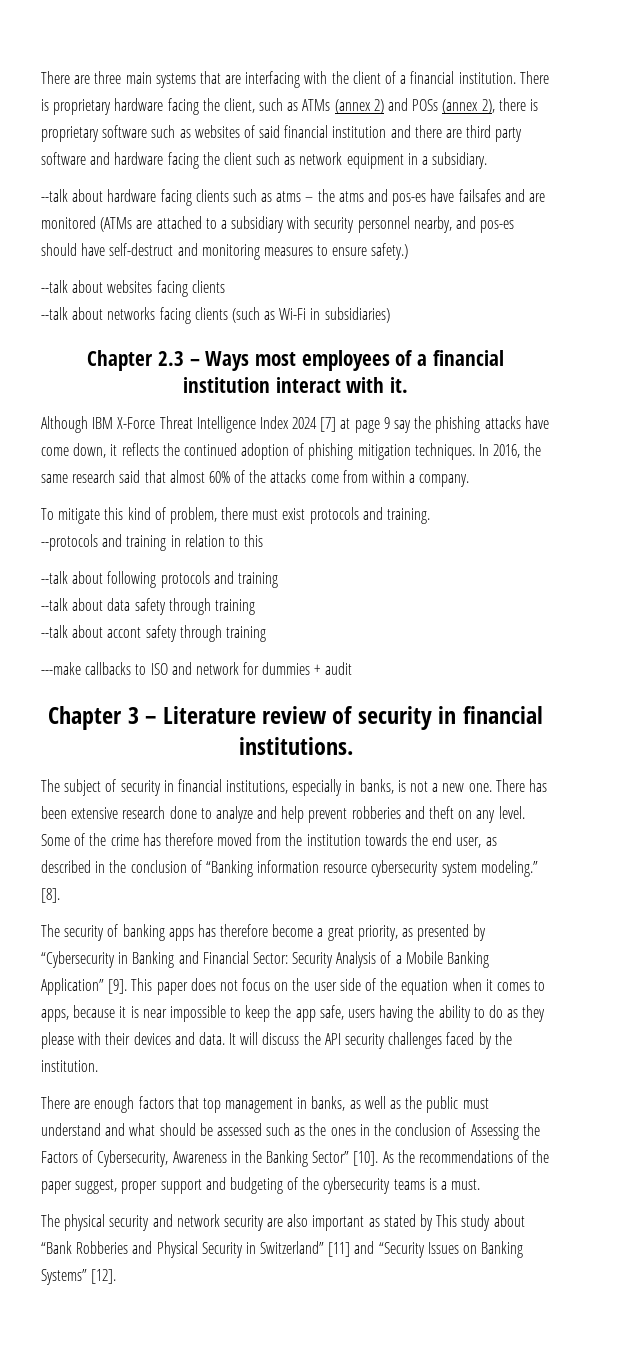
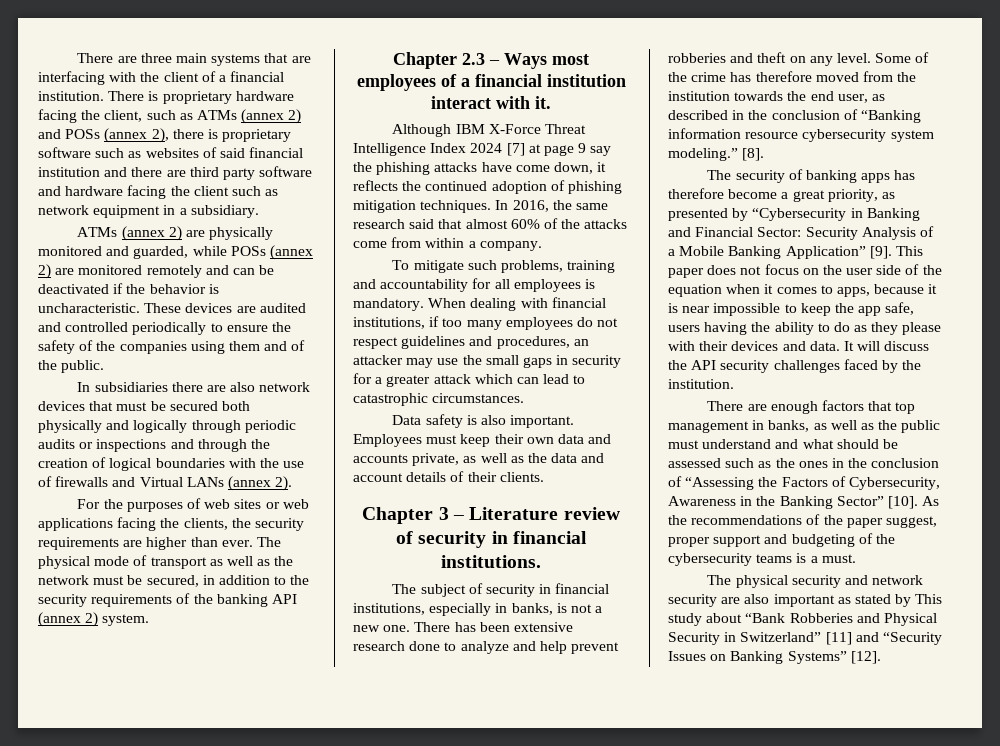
- --talk about hardware facing clients such as atms – the atms and pos-es have failsafes and are monitored (ATMs are attached to a subsidiary with security personnel nearby, and pos-es should have self-destruct and monitoring measures to ensure safety.)
- --talk about websites facing clients
- --talk about networks facing clients (such as Wi-Fi in subsidiaries)
+ ATMs (annex 2) are physically monitored and guarded, while POSs (annex 2) are monitored remotely and can be deactivated if the behavior is uncharacteristic. These devices are audited and controlled periodically to ensure the safety of the companies using them and of the public.
+ In subsidiaries there are also network devices that must be secured both physically and logically through periodic audits or inspections and through the creation of logical boundaries with the use of firewalls and Virtual LANs (annex 2).
+ For the purposes of web sites or web applications facing the clients, the security requirements are higher than ever. The physical mode of transport as well as the network must be secured, in addition to the security requirements of the banking API (annex 2) system.
- To mitigate this kind of problem, there must exist protocols and training.
- --protocols and training in relation to this
- --talk about following protocols and training
- --talk about data safety through training
- --talk about accont safety through training
- ---make callbacks to ISO and network for dummies + audit
+ To mitigate such problems, training and accountability for all employees is mandatory. When dealing with financial institutions, if too many employees do not respect guidelines and procedures, an attacker may use the small gaps in security for a greater attack which can lead to catastrophic circumstances.
+ Data safety is also important. Employees must keep their own data and accounts private, as well as the data and account details of their clients.
- There are enough factors that top management in banks, as well as the public must understand and what should be assessed such as the ones in the conclusion of Assessing the Factors of Cybersecurity, Awareness in the Banking Sector” [10].
+ There are enough factors that top management in banks, as well as the public must understand and what should be assessed such as the ones in the conclusion of “Assessing the Factors of Cybersecurity, Awareness in the Banking Sector” [10].

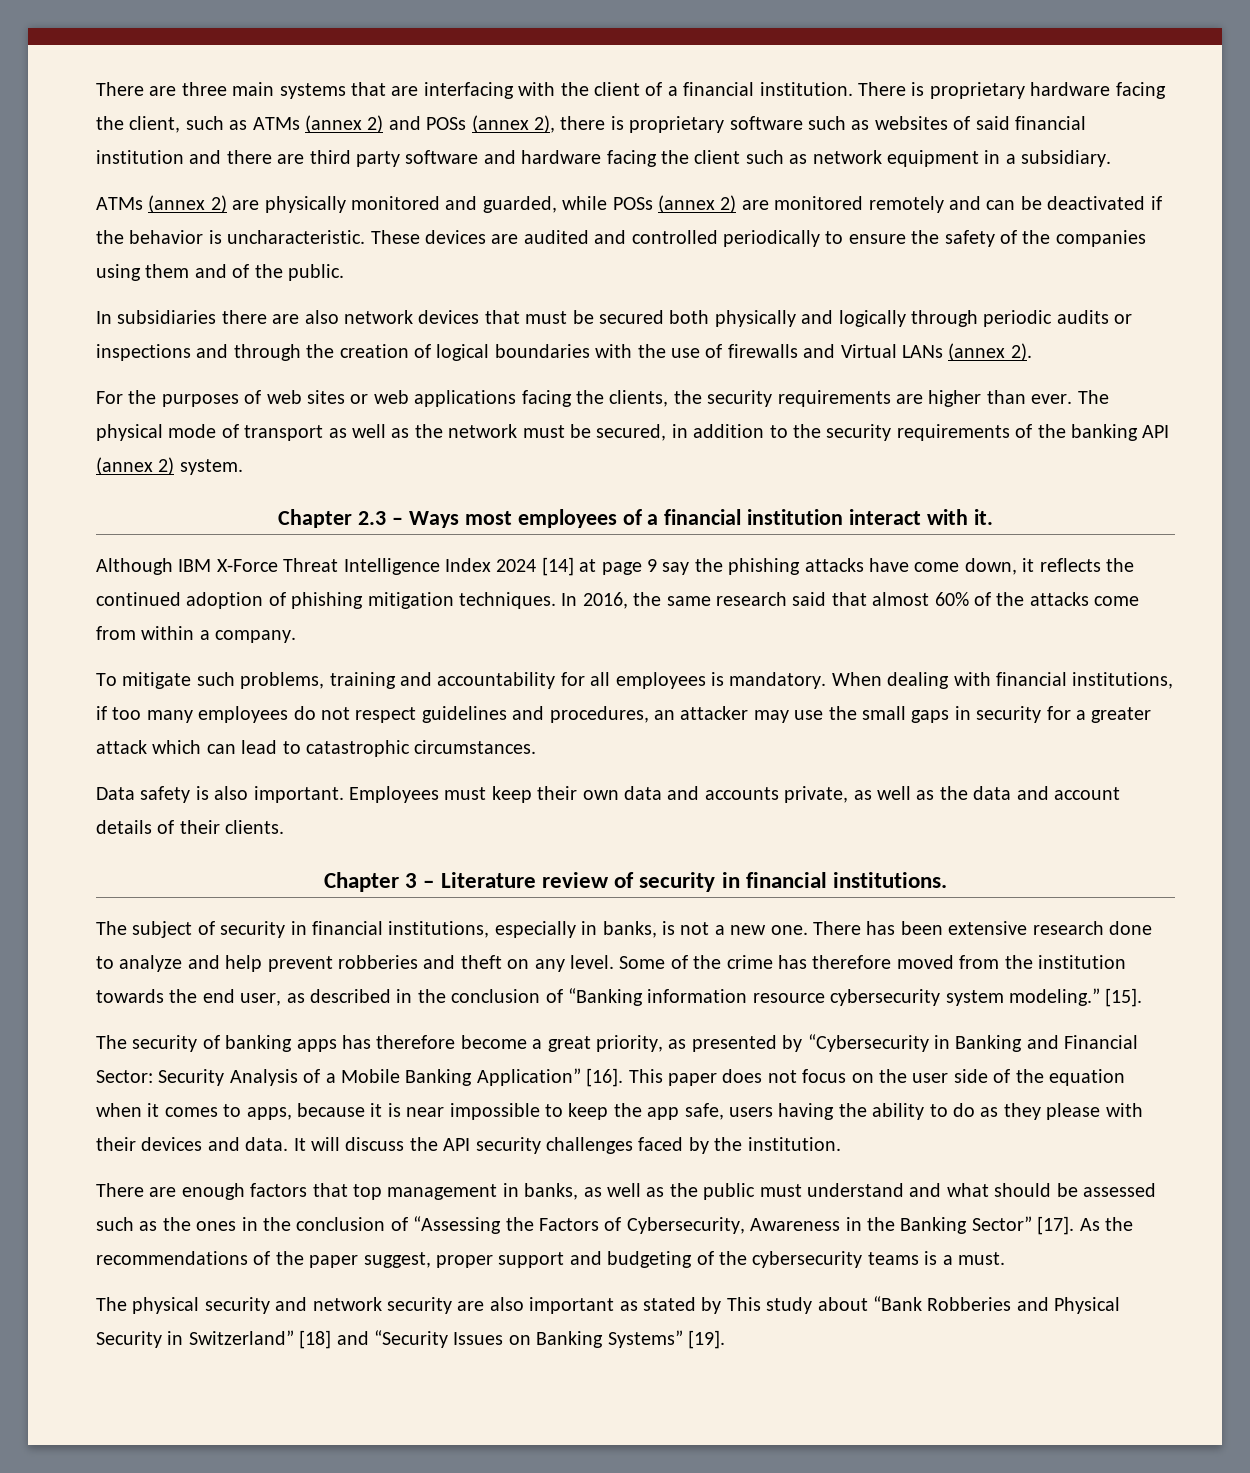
- Although IBM X-Force Threat Intelligence Index 2024 [7] at page 9 say the phishing attacks have come down, it reflects the continued adoption of phishing mitigation techniques.
+ Although IBM X-Force Threat Intelligence Index 2024 [14] at page 9 say the phishing attacks have come down, it reflects the continued adoption of phishing mitigation techniques.
- [8].
+ [15].
- The security of banking apps has therefore become a great priority, as presented by “Cybersecurity in Banking and Financial Sector: Security Analysis of a Mobile Banking Application” [9].
+ The security of banking apps has therefore become a great priority, as presented by “Cybersecurity in Banking and Financial Sector: Security Analysis of a Mobile Banking Application” [16].
- There are enough factors that top management in banks, as well as the public must understand and what should be assessed such as the ones in the conclusion of “Assessing the Factors of Cybersecurity, Awareness in the Banking Sector” [10].
+ There are enough factors that top management in banks, as well as the public must understand and what should be assessed such as the ones in the conclusion of “Assessing the Factors of Cybersecurity, Awareness in the Banking Sector” [17].
- The physical security and network security are also important as stated by This study about “Bank Robberies and Physical Security in Switzerland” [11] and “Security Issues on Banking Systems” [12].
+ The physical security and network security are also important as stated by This study about “Bank Robberies and Physical Security in Switzerland” [18] and “Security Issues on Banking Systems” [19].

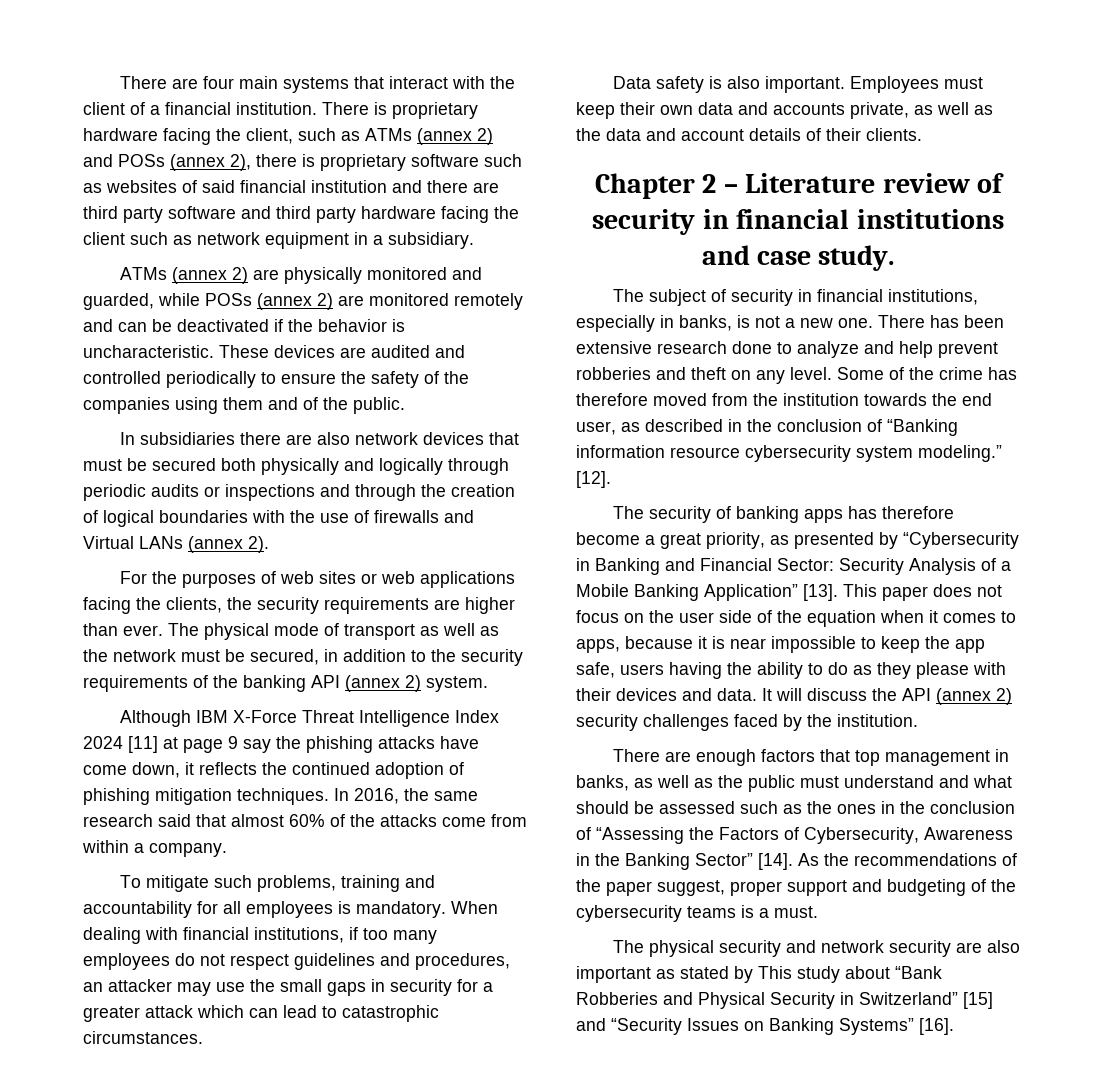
- There are three main systems that are interfacing with the client of a financial institution.
+ There are four main systems that interact with the client of a financial institution.
- There is proprietary hardware facing the client, such as ATMs (annex 2) and POSs (annex 2), there is proprietary software such as websites of said financial institution and there are third party software and hardware facing the client such as network equipment in a subsidiary.
+ There is proprietary hardware facing the client, such as ATMs (annex 2) and POSs (annex 2), there is proprietary software such as websites of said financial institution and there are third party software and third party hardware facing the client such as network equipment in a subsidiary.
- Chapter 2.3 – Ways most employees of a financial institution interact with it.
- Although IBM X-Force Threat Intelligence Index 2024 [14] at page 9 say the phishing attacks have come down, it reflects the continued adoption of phishing mitigation techniques.
+ Although IBM X-Force Threat Intelligence Index 2024 [11] at page 9 say the phishing attacks have come down, it reflects the continued adoption of phishing mitigation techniques.
- Chapter 3 – Literature review of security in financial institutions.
+ Chapter 2 – Literature review of security in financial institutions and case study.
- [15].
+ [12].
- The security of banking apps has therefore become a great priority, as presented by “Cybersecurity in Banking and Financial Sector: Security Analysis of a Mobile Banking Application” [16].
+ The security of banking apps has therefore become a great priority, as presented by “Cybersecurity in Banking and Financial Sector: Security Analysis of a Mobile Banking Application” [13].
- It will discuss the API security challenges faced by the institution.
+ It will discuss the API (annex 2) security challenges faced by the institution.
- There are enough factors that top management in banks, as well as the public must understand and what should be assessed such as the ones in the conclusion of “Assessing the Factors of Cybersecurity, Awareness in the Banking Sector” [17].
+ There are enough factors that top management in banks, as well as the public must understand and what should be assessed such as the ones in the conclusion of “Assessing the Factors of Cybersecurity, Awareness in the Banking Sector” [14].
- The physical security and network security are also important as stated by This study about “Bank Robberies and Physical Security in Switzerland” [18] and “Security Issues on Banking Systems” [19].
+ The physical security and network security are also important as stated by This study about “Bank Robberies and Physical Security in Switzerland” [15] and “Security Issues on Banking Systems” [16].

